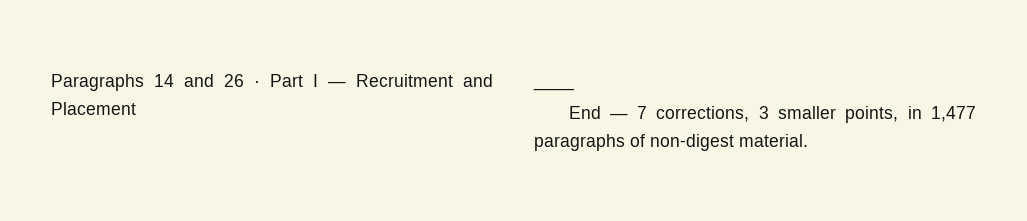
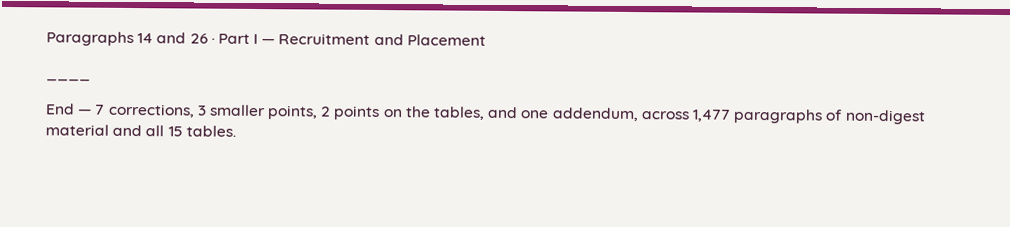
- End — 7 corrections, 3 smaller points, in 1,477 paragraphs of non-digest material.
+ End — 7 corrections, 3 smaller points, 2 points on the tables, and one addendum, across 1,477 paragraphs of non-digest material and all 15 tables.

